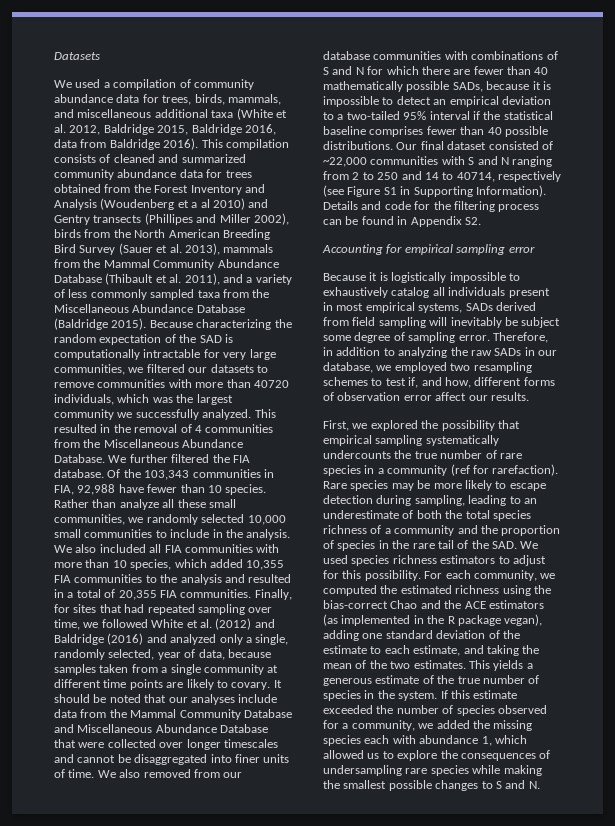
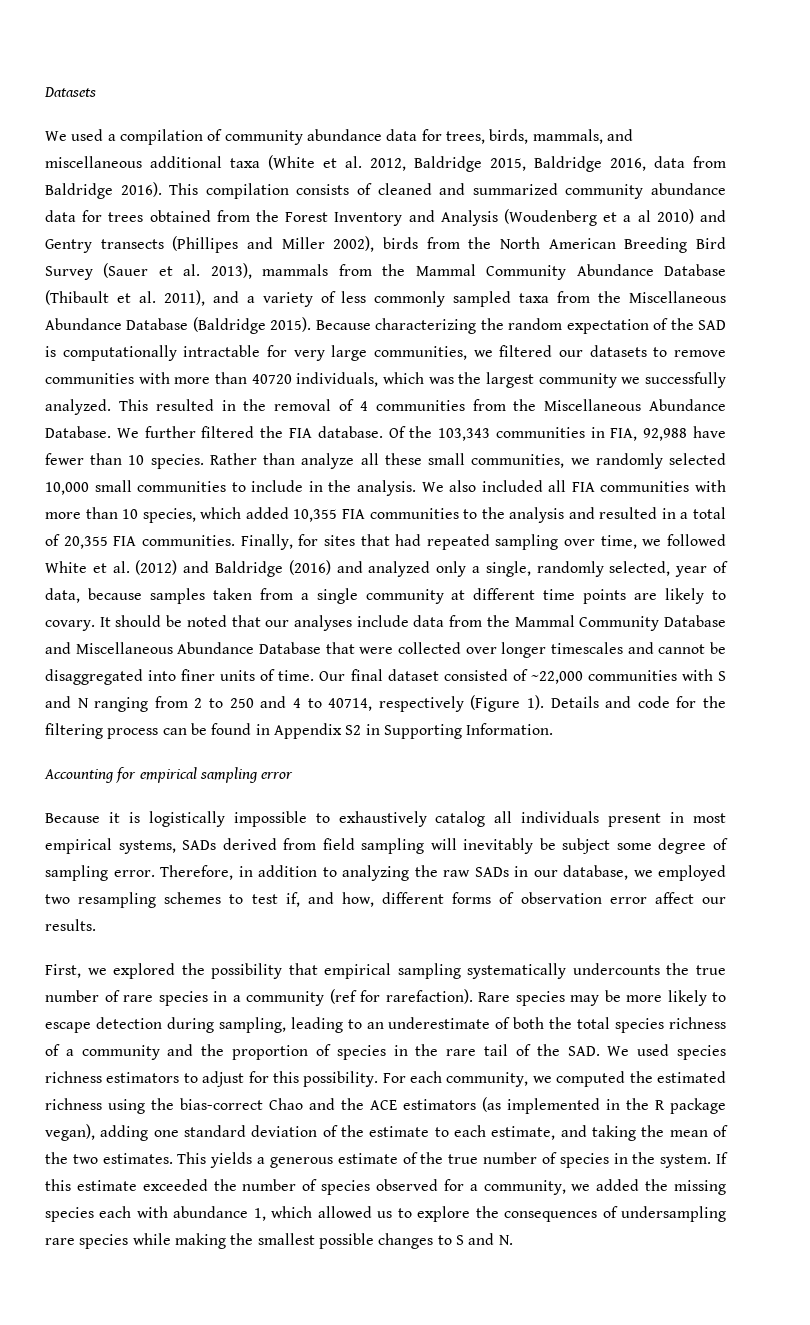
- We also removed from our database communities with combinations of S and N for which there are fewer than 40 mathematically possible SADs, because it is impossible to detect an empirical deviation to a two-tailed 95% interval if the statistical baseline comprises fewer than 40 possible distributions.
- Our final dataset consisted of ~22,000 communities with S and N ranging from 2 to 250 and 14 to 40714, respectively (see Figure S1 in Supporting Information).
+ Our final dataset consisted of ~22,000 communities with S and N ranging from 2 to 250 and 4 to 40714, respectively (Figure 1).
- Details and code for the filtering process can be found in Appendix S2.
+ Details and code for the filtering process can be found in Appendix S2 in Supporting Information.

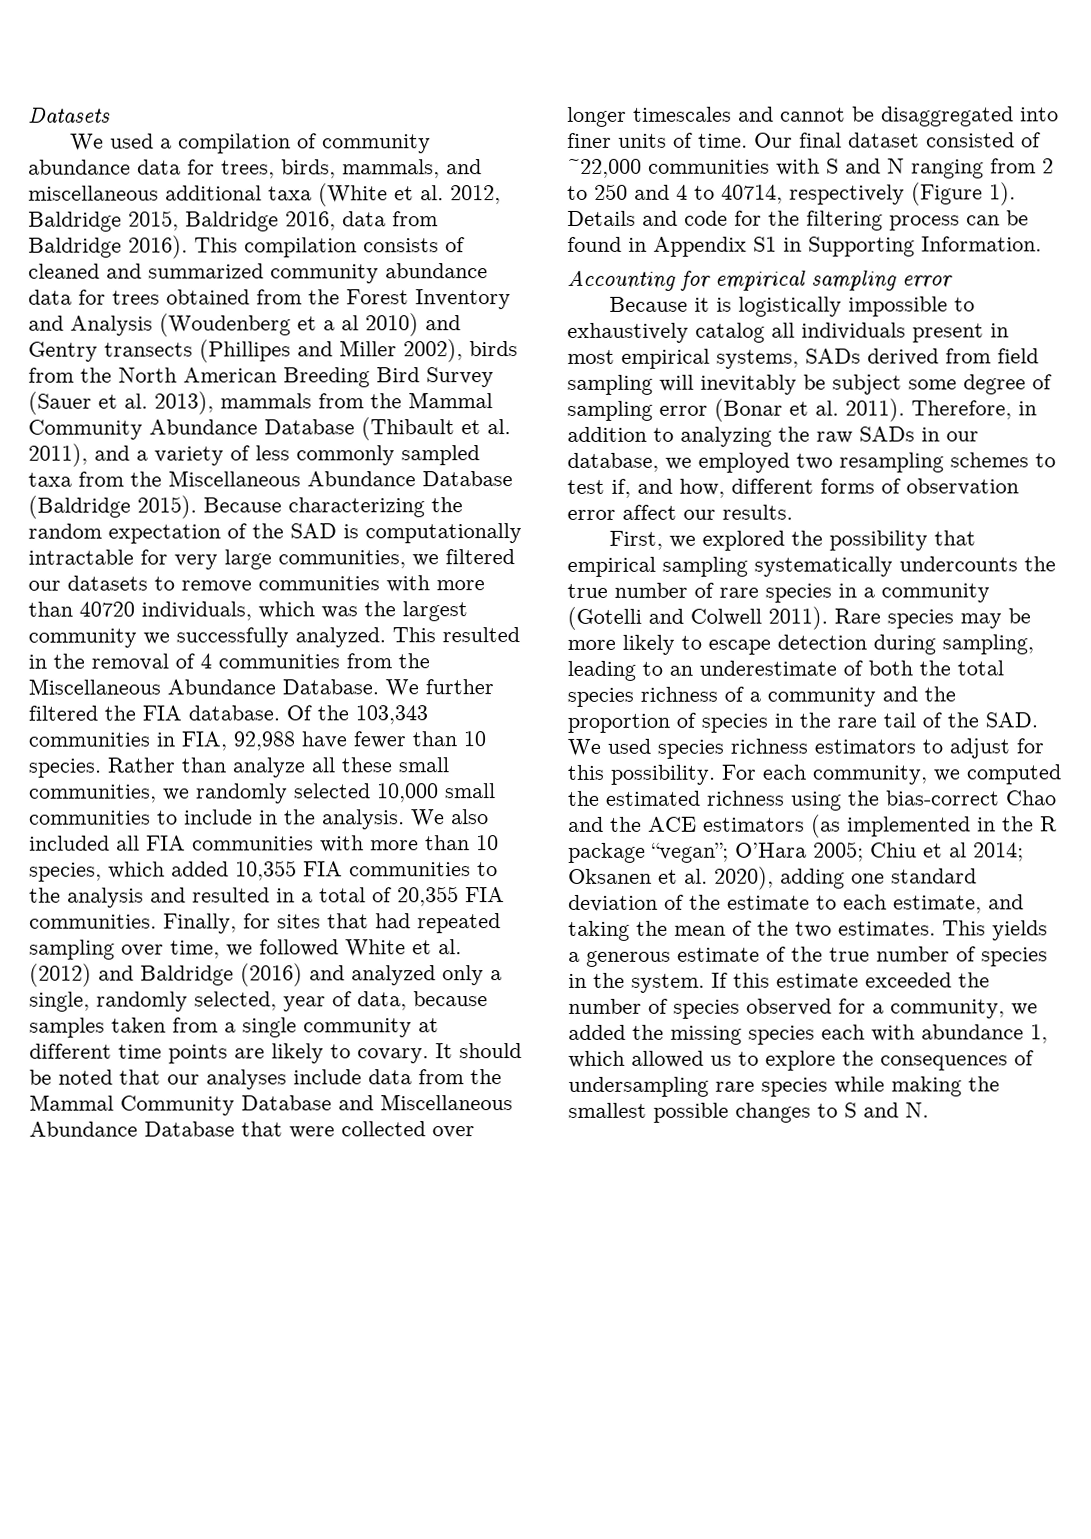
- Details and code for the filtering process can be found in Appendix S2 in Supporting Information.
+ Details and code for the filtering process can be found in Appendix S1 in Supporting Information.
- Because it is logistically impossible to exhaustively catalog all individuals present in most empirical systems, SADs derived from field sampling will inevitably be subject some degree of sampling error.
+ Because it is logistically impossible to exhaustively catalog all individuals present in most empirical systems, SADs derived from field sampling will inevitably be subject some degree of sampling error (Bonar et al. 2011).
- First, we explored the possibility that empirical sampling systematically undercounts the true number of rare species in a community (ref for rarefaction).
+ First, we explored the possibility that empirical sampling systematically undercounts the true number of rare species in a community (Gotelli and Colwell 2011).
- For each community, we computed the estimated richness using the bias-correct Chao and the ACE estimators (as implemented in the R package vegan), adding one standard deviation of the estimate to each estimate, and taking the mean of the two estimates.
+ For each community, we computed the estimated richness using the bias-correct Chao and the ACE estimators (as implemented in the R package “vegan”; O’Hara 2005; Chiu et al 2014; Oksanen et al. 2020), adding one standard deviation of the estimate to each estimate, and taking the mean of the two estimates.

